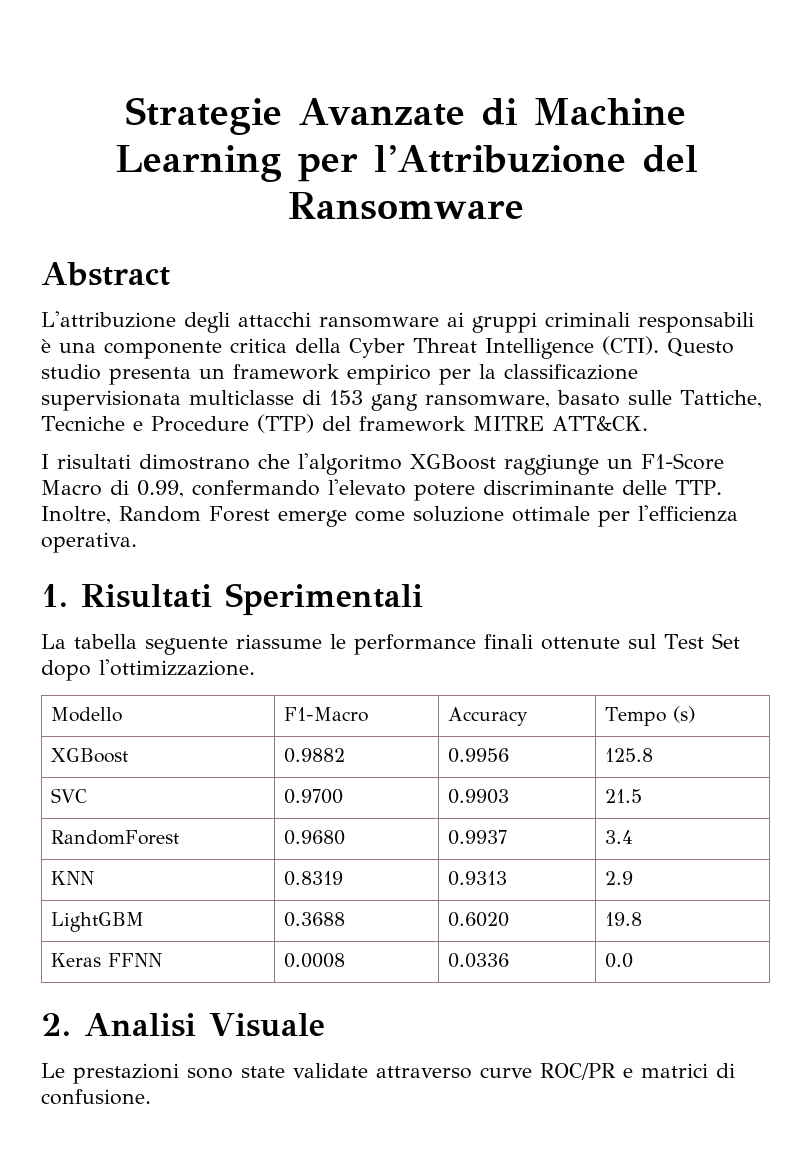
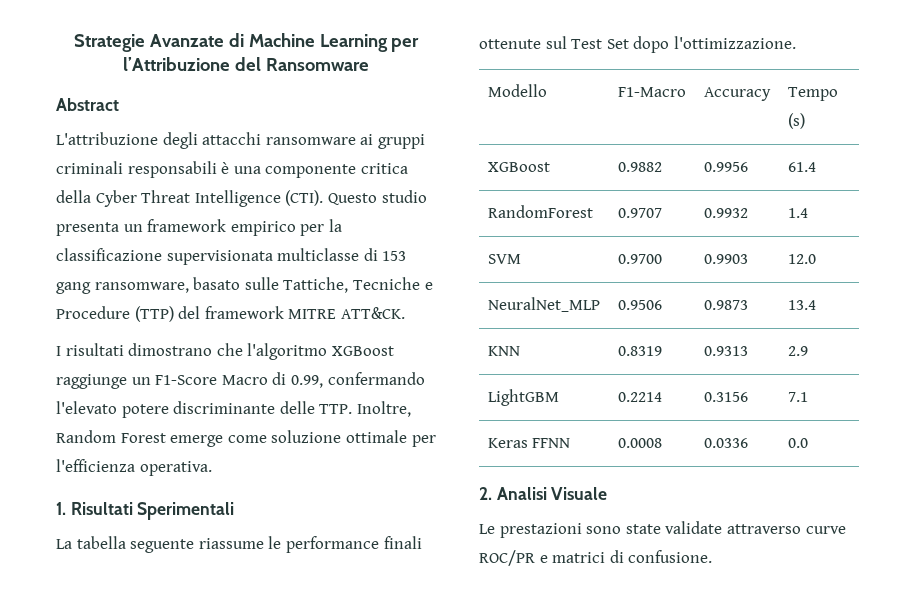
- XGBoost | 0.9882 | 0.9956 | 125.8
- SVC | 0.9700 | 0.9903 | 21.5
- RandomForest | 0.9680 | 0.9937 | 3.4
+ XGBoost | 0.9882 | 0.9956 | 61.4
+ RandomForest | 0.9707 | 0.9932 | 1.4
+ SVM | 0.9700 | 0.9903 | 12.0
+ NeuralNet_MLP | 0.9506 | 0.9873 | 13.4
- LightGBM | 0.3688 | 0.6020 | 19.8
+ LightGBM | 0.2214 | 0.3156 | 7.1

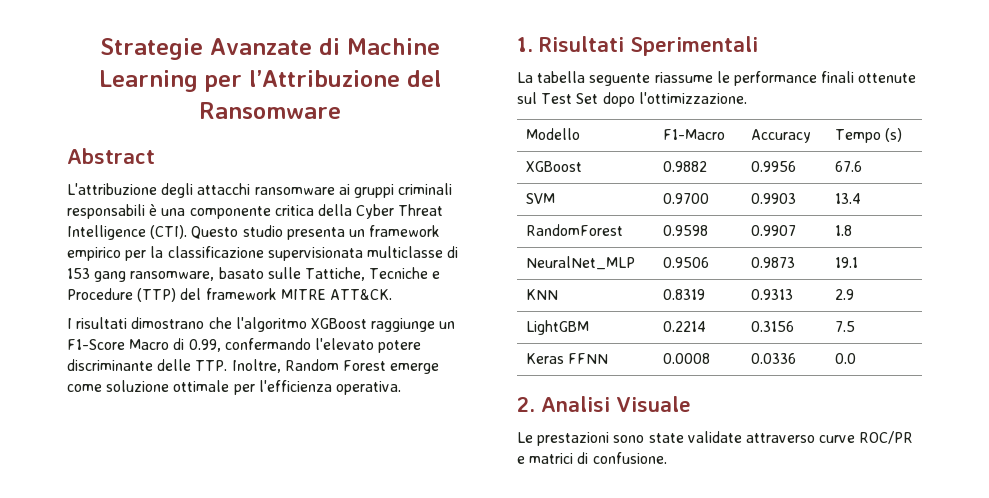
- XGBoost | 0.9882 | 0.9956 | 61.4
- RandomForest | 0.9707 | 0.9932 | 1.4
- SVM | 0.9700 | 0.9903 | 12.0
+ XGBoost | 0.9882 | 0.9956 | 67.6
+ SVM | 0.9700 | 0.9903 | 13.4
+ RandomForest | 0.9598 | 0.9907 | 1.8
- NeuralNet_MLP | 0.9506 | 0.9873 | 13.4
+ NeuralNet_MLP | 0.9506 | 0.9873 | 19.1
- LightGBM | 0.2214 | 0.3156 | 7.1
+ LightGBM | 0.2214 | 0.3156 | 7.5

